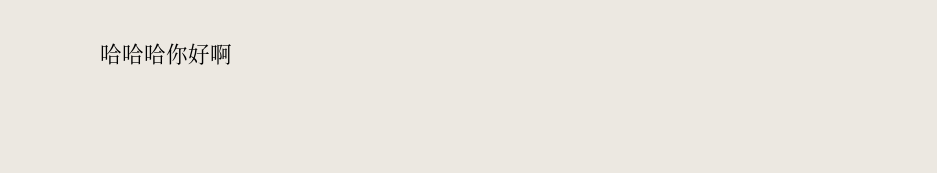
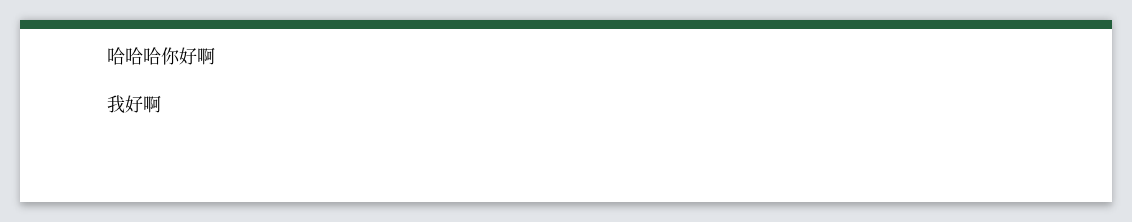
+ 我好啊

